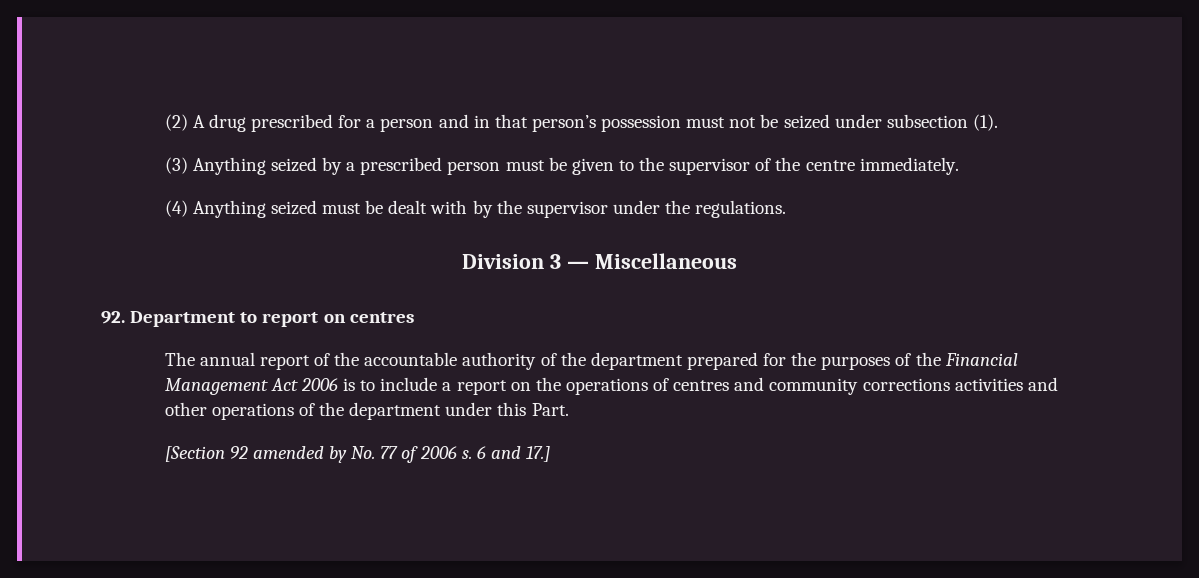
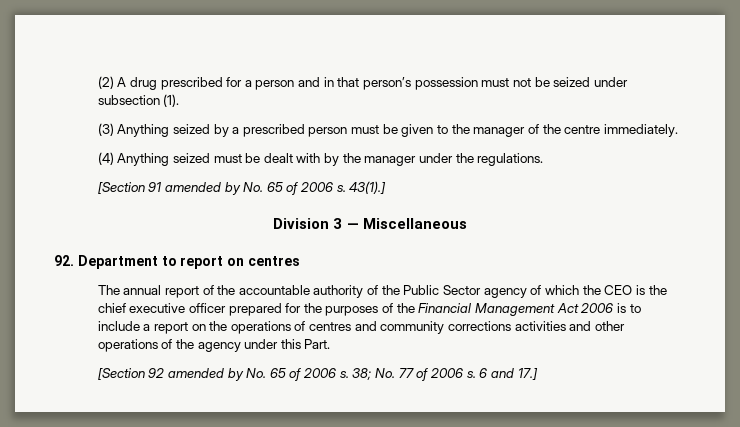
- (3) Anything seized by a prescribed person must be given to the supervisor of the centre immediately.
+ (3) Anything seized by a prescribed person must be given to the manager of the centre immediately.
- (4) Anything seized must be dealt with by the supervisor under the regulations.
+ (4) Anything seized must be dealt with by the manager under the regulations.
+ [Section 91 amended by No. 65 of 2006 s. 43(1).]
- The annual report of the accountable authority of the department prepared for the purposes of the Financial Management Act 2006 is to include a report on the operations of centres and community corrections activities and other operations of the department under this Part.
+ The annual report of the accountable authority of the Public Sector agency of which the CEO is the chief executive officer prepared for the purposes of the Financial Management Act 2006 is to include a report on the operations of centres and community corrections activities and other operations of the agency under this Part.
- [Section 92 amended by No. 77 of 2006 s.
+ [Section 92 amended by No. 65 of 2006 s. 38; No. 77 of 2006 s.

